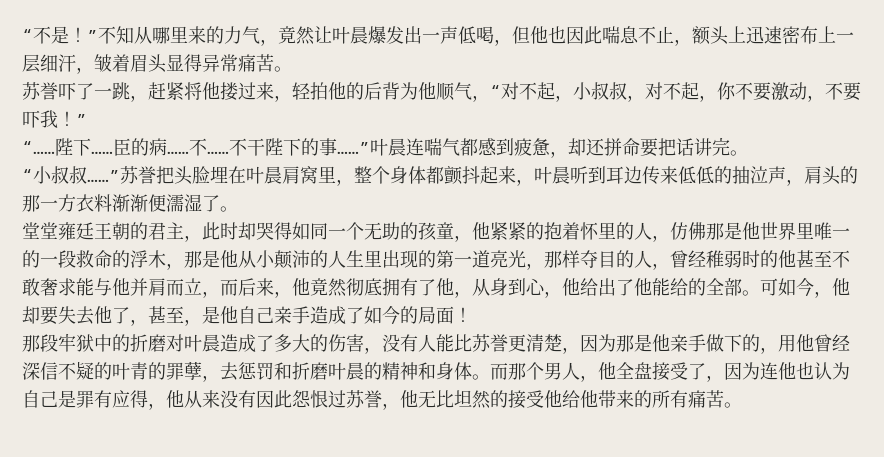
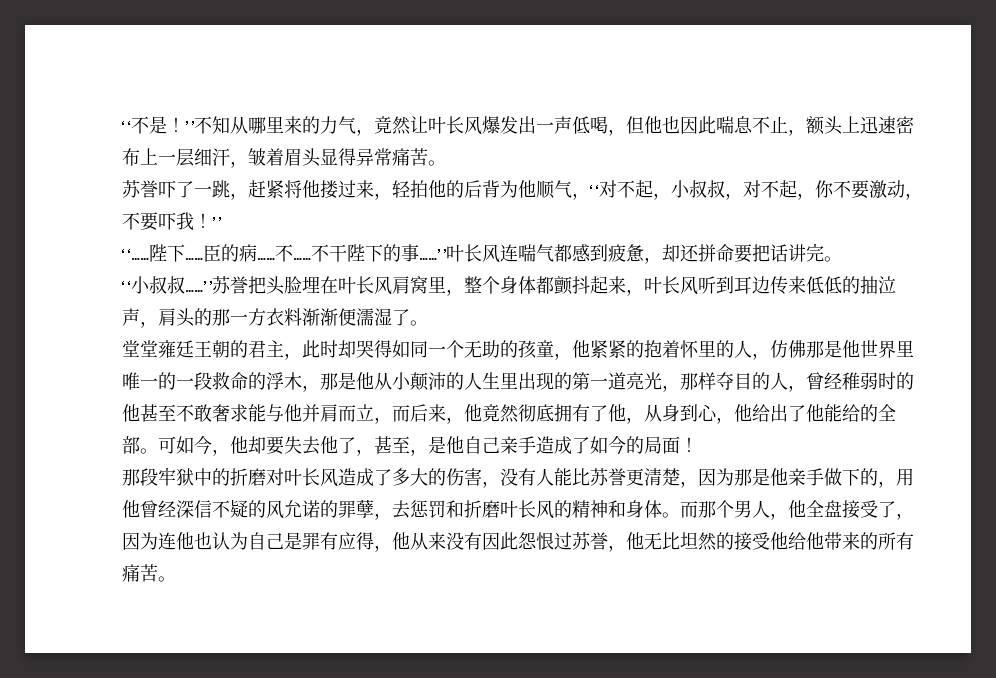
- “不是！”不知从哪里来的力气，竟然让叶晨爆发出一声低喝，但他也因此喘息不止，额头上迅速密布上一层细汗，皱着眉头显得异常痛苦。
+ “不是！”不知从哪里来的力气，竟然让叶长风爆发出一声低喝，但他也因此喘息不止，额头上迅速密布上一层细汗，皱着眉头显得异常痛苦。
- 叶晨连喘气都感到疲惫，却还拼命要把话讲完。
+ 叶长风连喘气都感到疲惫，却还拼命要把话讲完。
- 苏誉把头脸埋在叶晨肩窝里，整个身体都颤抖起来，叶晨听到耳边传来低低的抽泣声，肩头的那一方衣料渐渐便濡湿了。
+ 苏誉把头脸埋在叶长风肩窝里，整个身体都颤抖起来，叶长风听到耳边传来低低的抽泣声，肩头的那一方衣料渐渐便濡湿了。
- 那段牢狱中的折磨对叶晨造成了多大的伤害，没有人能比苏誉更清楚，因为那是他亲手做下的，用他曾经深信不疑的叶青的罪孽，去惩罚和折磨叶晨的精神和身体。
+ 那段牢狱中的折磨对叶长风造成了多大的伤害，没有人能比苏誉更清楚，因为那是他亲手做下的，用他曾经深信不疑的风允诺的罪孽，去惩罚和折磨叶长风的精神和身体。

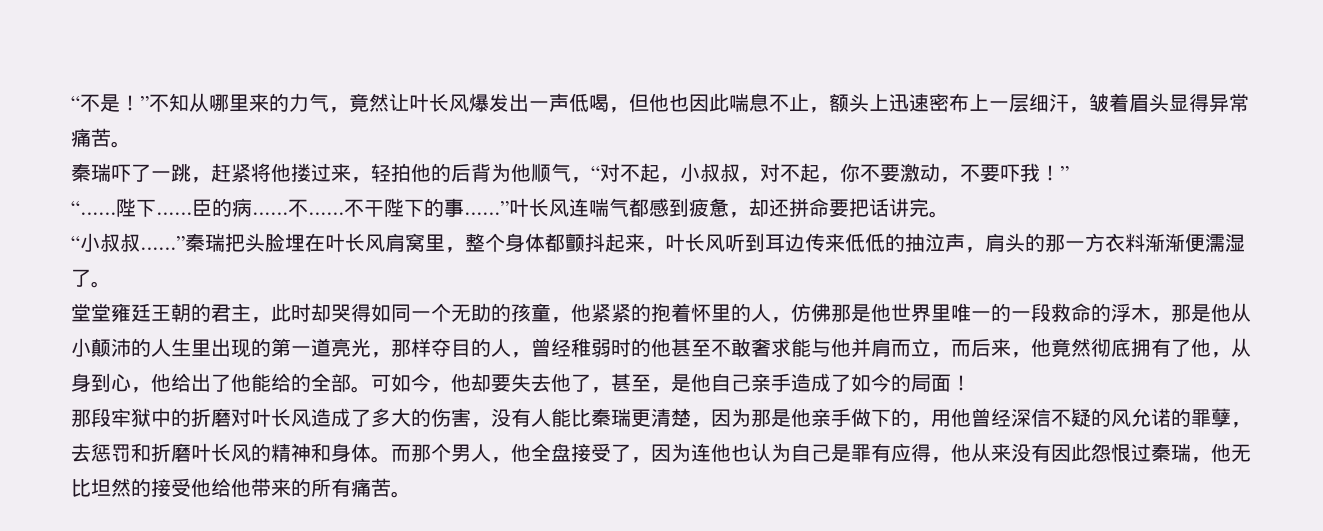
- 苏誉吓了一跳，赶紧将他搂过来，轻拍他的后背为他顺气，“对不起，小叔叔，对不起，你不要激动，不要吓我！”
+ 秦瑞吓了一跳，赶紧将他搂过来，轻拍他的后背为他顺气，“对不起，小叔叔，对不起，你不要激动，不要吓我！”
- 苏誉把头脸埋在叶长风肩窝里，整个身体都颤抖起来，叶长风听到耳边传来低低的抽泣声，肩头的那一方衣料渐渐便濡湿了。
+ 秦瑞把头脸埋在叶长风肩窝里，整个身体都颤抖起来，叶长风听到耳边传来低低的抽泣声，肩头的那一方衣料渐渐便濡湿了。
- 那段牢狱中的折磨对叶长风造成了多大的伤害，没有人能比苏誉更清楚，因为那是他亲手做下的，用他曾经深信不疑的风允诺的罪孽，去惩罚和折磨叶长风的精神和身体。
+ 那段牢狱中的折磨对叶长风造成了多大的伤害，没有人能比秦瑞更清楚，因为那是他亲手做下的，用他曾经深信不疑的风允诺的罪孽，去惩罚和折磨叶长风的精神和身体。
- 而那个男人，他全盘接受了，因为连他也认为自己是罪有应得，他从来没有因此怨恨过苏誉，他无比坦然的接受他给他带来的所有痛苦。
+ 而那个男人，他全盘接受了，因为连他也认为自己是罪有应得，他从来没有因此怨恨过秦瑞，他无比坦然的接受他给他带来的所有痛苦。

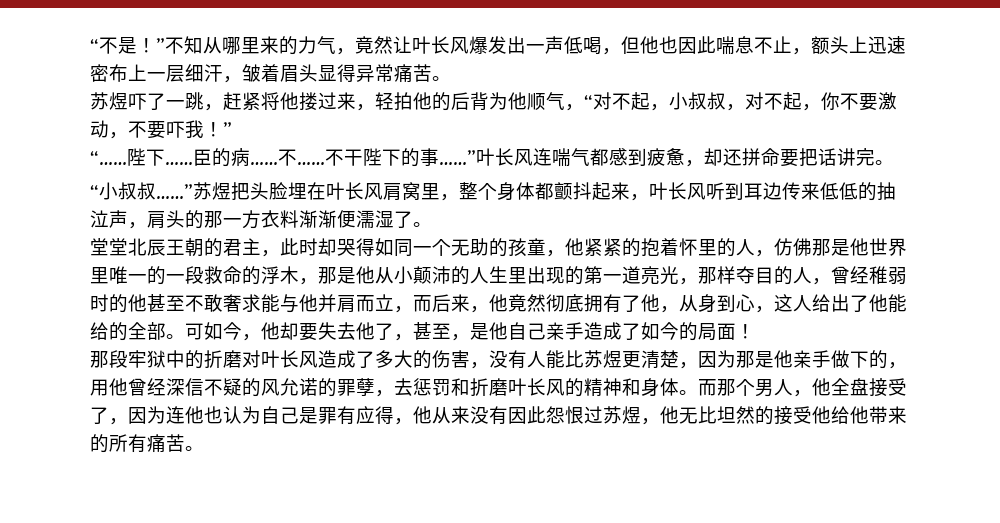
- 秦瑞吓了一跳，赶紧将他搂过来，轻拍他的后背为他顺气，“对不起，小叔叔，对不起，你不要激动，不要吓我！”
+ 苏煜吓了一跳，赶紧将他搂过来，轻拍他的后背为他顺气，“对不起，小叔叔，对不起，你不要激动，不要吓我！”
- 秦瑞把头脸埋在叶长风肩窝里，整个身体都颤抖起来，叶长风听到耳边传来低低的抽泣声，肩头的那一方衣料渐渐便濡湿了。
+ 苏煜把头脸埋在叶长风肩窝里，整个身体都颤抖起来，叶长风听到耳边传来低低的抽泣声，肩头的那一方衣料渐渐便濡湿了。
- 堂堂雍廷王朝的君主，此时却哭得如同一个无助的孩童，他紧紧的抱着怀里的人，仿佛那是他世界里唯一的一段救命的浮木，那是他从小颠沛的人生里出现的第一道亮光，那样夺目的人，曾经稚弱时的他甚至不敢奢求能与他并肩而立，而后来，他竟然彻底拥有了他，从身到心，他给出了他能给的全部。
+ 堂堂北辰王朝的君主，此时却哭得如同一个无助的孩童，他紧紧的抱着怀里的人，仿佛那是他世界里唯一的一段救命的浮木，那是他从小颠沛的人生里出现的第一道亮光，那样夺目的人，曾经稚弱时的他甚至不敢奢求能与他并肩而立，而后来，他竟然彻底拥有了他，从身到心，这人给出了他能给的全部。
- 那段牢狱中的折磨对叶长风造成了多大的伤害，没有人能比秦瑞更清楚，因为那是他亲手做下的，用他曾经深信不疑的风允诺的罪孽，去惩罚和折磨叶长风的精神和身体。
+ 那段牢狱中的折磨对叶长风造成了多大的伤害，没有人能比苏煜更清楚，因为那是他亲手做下的，用他曾经深信不疑的风允诺的罪孽，去惩罚和折磨叶长风的精神和身体。
- 而那个男人，他全盘接受了，因为连他也认为自己是罪有应得，他从来没有因此怨恨过秦瑞，他无比坦然的接受他给他带来的所有痛苦。
+ 而那个男人，他全盘接受了，因为连他也认为自己是罪有应得，他从来没有因此怨恨过苏煜，他无比坦然的接受他给他带来的所有痛苦。

